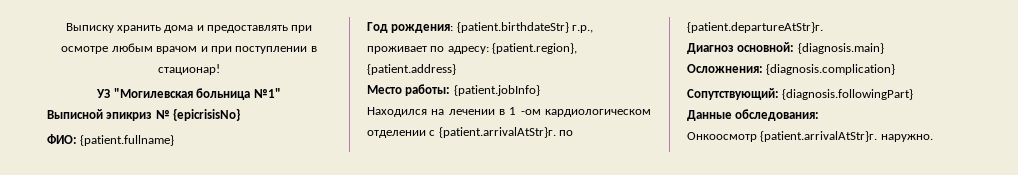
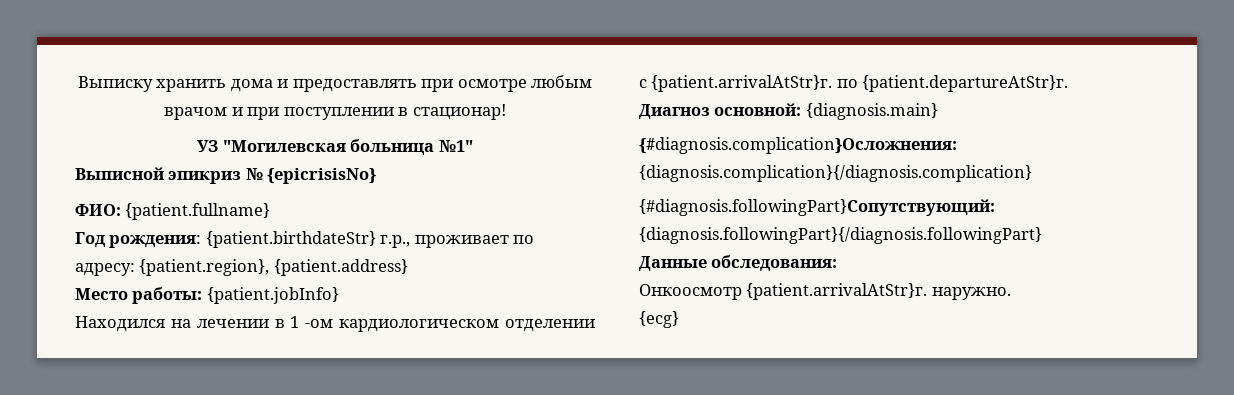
- Осложнения: {diagnosis.complication}
- Сопутствующий: {diagnosis.followingPart}
+ {#diagnosis.complication}Осложнения: {diagnosis.complication}{/diagnosis.complication}
+ {#diagnosis.followingPart}Сопутствующий: {diagnosis.followingPart}{/diagnosis.followingPart}
+ {ecg}

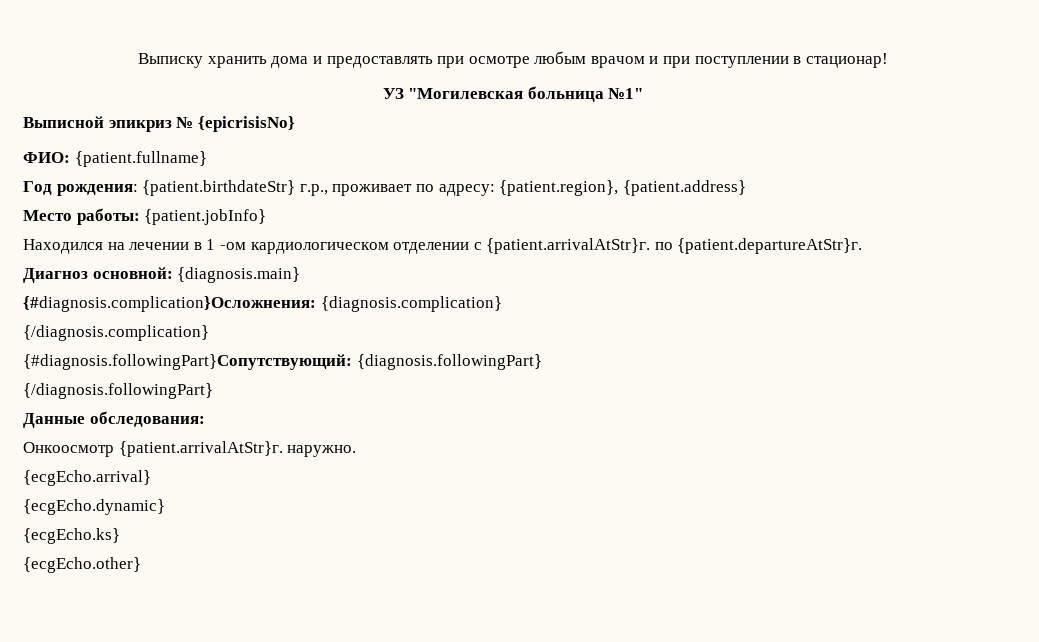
- {#diagnosis.complication}Осложнения: {diagnosis.complication}{/diagnosis.complication}
+ {#diagnosis.complication}Осложнения: {diagnosis.complication}
+ {/diagnosis.complication}
- {#diagnosis.followingPart}Сопутствующий: {diagnosis.followingPart}{/diagnosis.followingPart}
+ {#diagnosis.followingPart}Сопутствующий: {diagnosis.followingPart}
+ {/diagnosis.followingPart}
- {ecg}
+ {ecgEcho.arrival}
+ {ecgEcho.dynamic}
+ {ecgEcho.ks}
+ {ecgEcho.other}

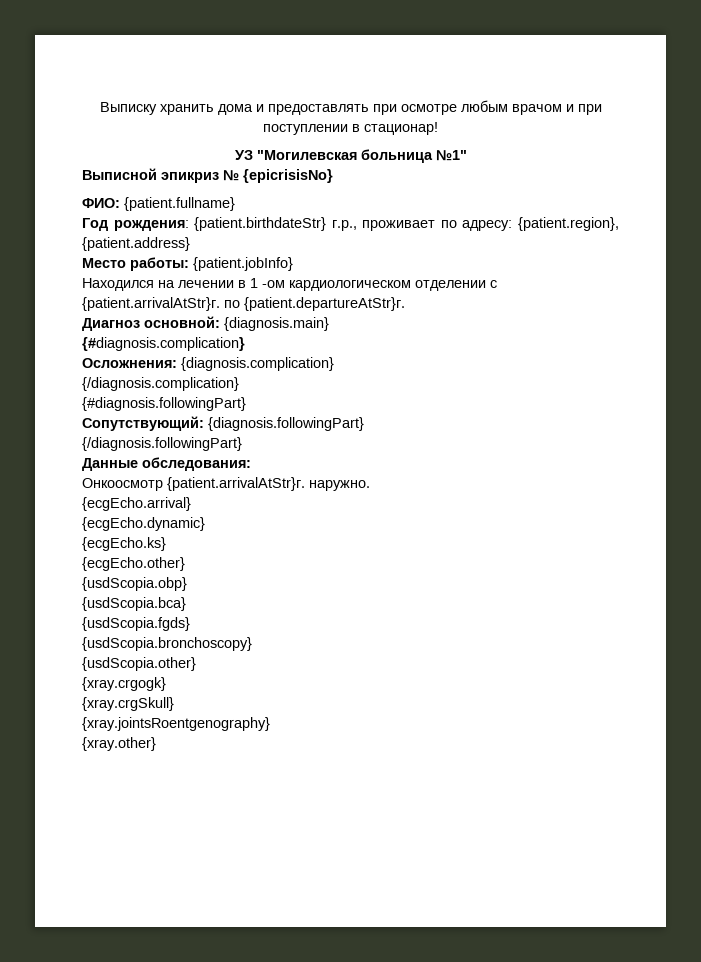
- {#diagnosis.complication}Осложнения: {diagnosis.complication}
+ {#diagnosis.complication}
+ Осложнения: {diagnosis.complication}
- {#diagnosis.followingPart}Сопутствующий: {diagnosis.followingPart}
+ {#diagnosis.followingPart}
+ Сопутствующий: {diagnosis.followingPart}
+ {usdScopia.obp}
+ {usdScopia.bca}
+ {usdScopia.fgds}
+ {usdScopia.bronchoscopy}
+ {usdScopia.other}
+ {xray.crgogk}
+ {xray.crgSkull}
+ {xray.jointsRoentgenography}
+ {xray.other}

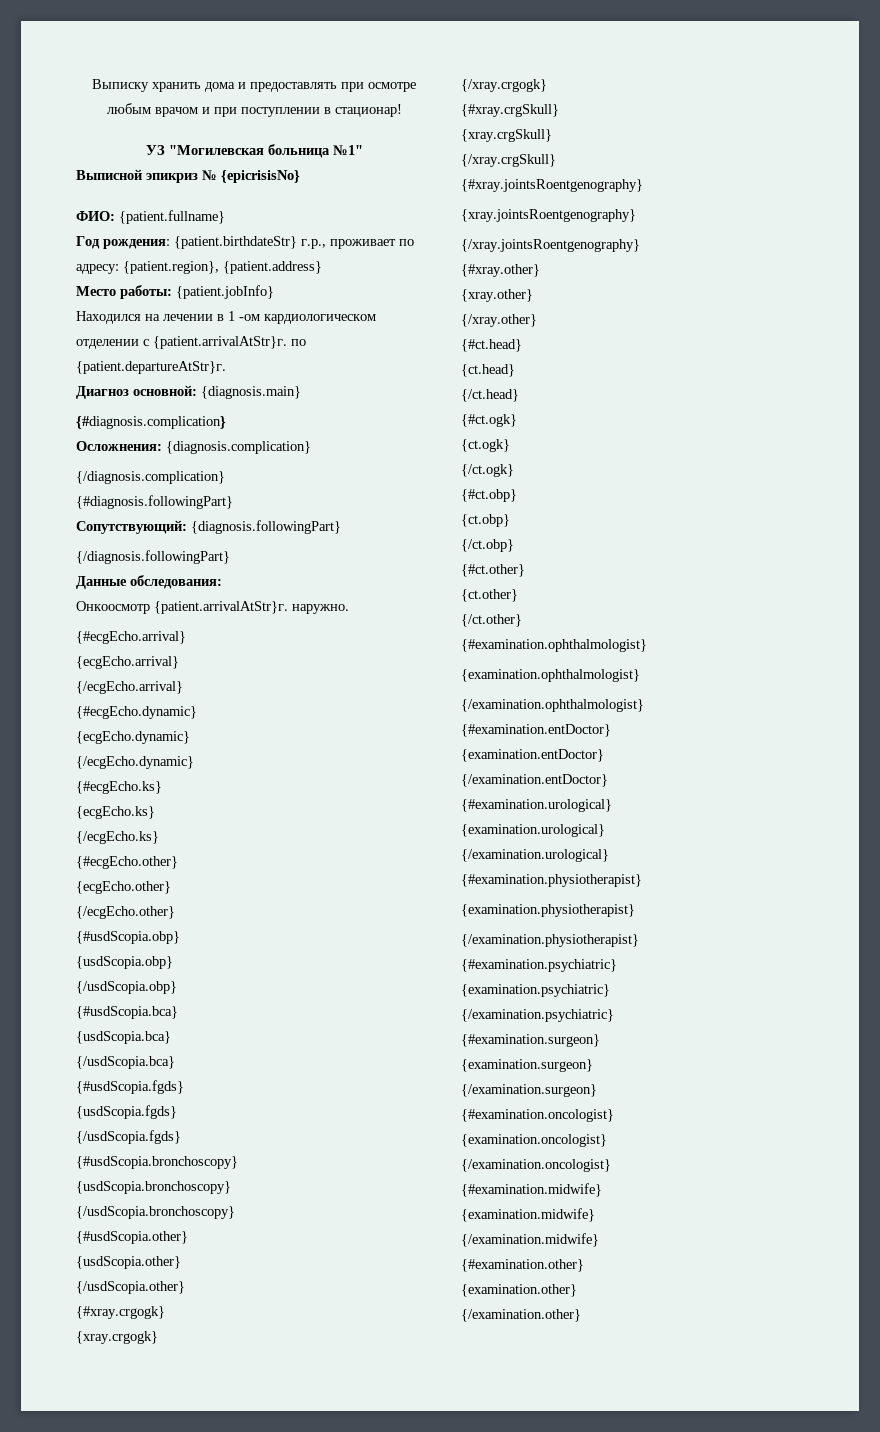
+ {#ecgEcho.arrival}
+ {/ecgEcho.arrival}
+ {#ecgEcho.dynamic}
+ {/ecgEcho.dynamic}
+ {#ecgEcho.ks}
+ {/ecgEcho.ks}
+ {#ecgEcho.other}
+ {/ecgEcho.other}
+ {#usdScopia.obp}
+ {/usdScopia.obp}
+ {#usdScopia.bca}
+ {/usdScopia.bca}
+ {#usdScopia.fgds}
+ {/usdScopia.fgds}
+ {#usdScopia.bronchoscopy}
+ {/usdScopia.bronchoscopy}
+ {#usdScopia.other}
+ {/usdScopia.other}
+ {#xray.crgogk}
+ {/xray.crgogk}
+ {#xray.crgSkull}
+ {/xray.crgSkull}
+ {#xray.jointsRoentgenography}
+ {/xray.jointsRoentgenography}
+ {#xray.other}
+ {/xray.other}
+ {#ct.head}
+ {ct.head}
+ {/ct.head}
+ {#ct.ogk}
+ {ct.ogk}
+ {/ct.ogk}
+ {#ct.obp}
+ {ct.obp}
+ {/ct.obp}
+ {#ct.other}
+ {ct.other}
+ {/ct.other}
+ {#examination.ophthalmologist}
+ {examination.ophthalmologist}
+ {/examination.ophthalmologist}
+ {#examination.entDoctor}
+ {examination.entDoctor}
+ {/examination.entDoctor}
+ {#examination.urological}
+ {examination.urological}
+ {/examination.urological}
+ {#examination.physiotherapist}
+ {examination.physiotherapist}
+ {/examination.physiotherapist}
+ {#examination.psychiatric}
+ {examination.psychiatric}
+ {/examination.psychiatric}
+ {#examination.surgeon}
+ {examination.surgeon}
+ {/examination.surgeon}
+ {#examination.oncologist}
+ {examination.oncologist}
+ {/examination.oncologist}
+ {#examination.midwife}
+ {examination.midwife}
+ {/examination.midwife}
+ {#examination.other}
+ {examination.other}
+ {/examination.other}

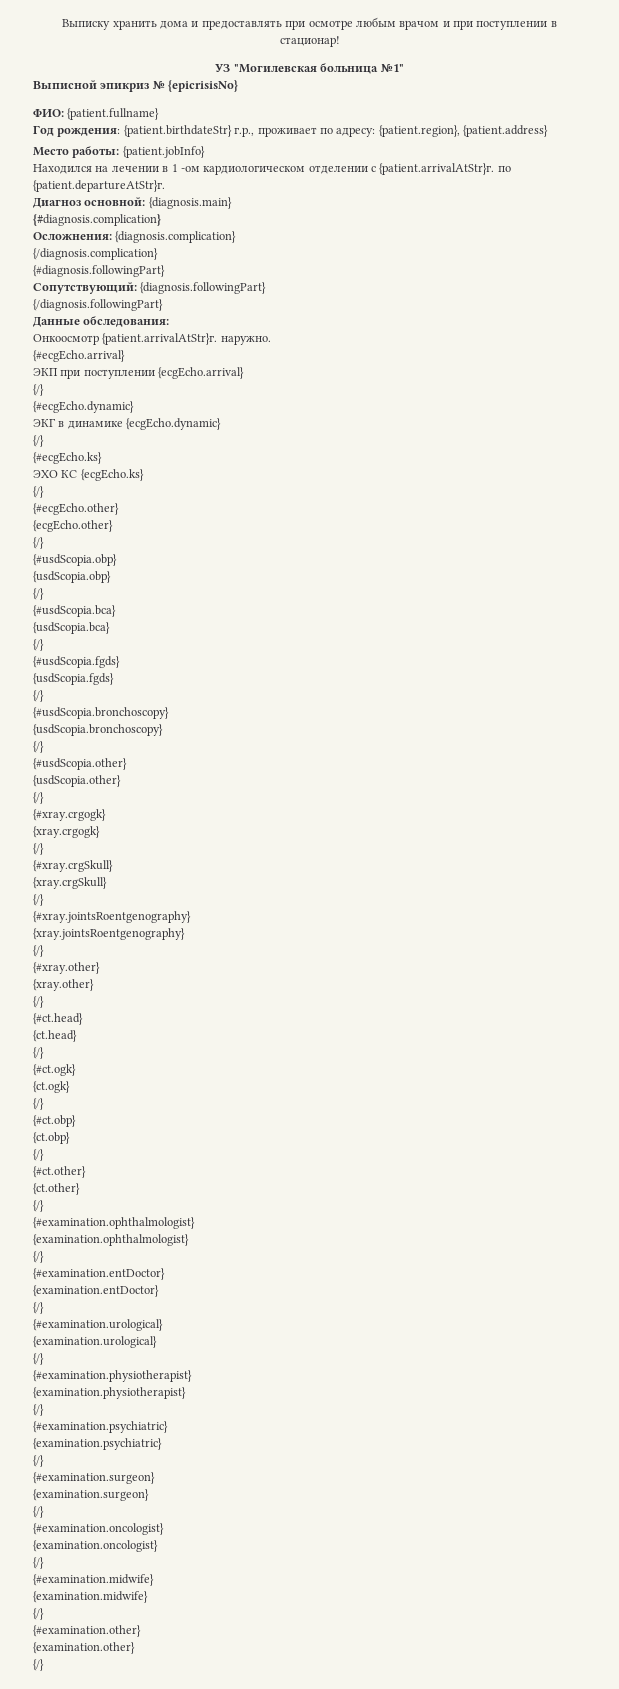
- {ecgEcho.arrival}
- {/ecgEcho.arrival}
+ ЭКП при поступлении {ecgEcho.arrival}
+ {/}
- {ecgEcho.dynamic}
- {/ecgEcho.dynamic}
+ ЭКГ в динамике {ecgEcho.dynamic}
+ {/}
- {ecgEcho.ks}
- {/ecgEcho.ks}
+ ЭХО КС {ecgEcho.ks}
+ {/}
  {ecgEcho.other}
- {/ecgEcho.other}
+ {/}
  {usdScopia.obp}
- {/usdScopia.obp}
+ {/}
  {usdScopia.bca}
- {/usdScopia.bca}
+ {/}
  {usdScopia.fgds}
- {/usdScopia.fgds}
+ {/}
  {usdScopia.bronchoscopy}
- {/usdScopia.bronchoscopy}
+ {/}
  {usdScopia.other}
- {/usdScopia.other}
+ {/}
  {xray.crgogk}
- {/xray.crgogk}
+ {/}
  {xray.crgSkull}
- {/xray.crgSkull}
+ {/}
  {xray.jointsRoentgenography}
- {/xray.jointsRoentgenography}
+ {/}
  {xray.other}
- {/xray.other}
+ {/}
  {ct.head}
- {/ct.head}
+ {/}
  {ct.ogk}
- {/ct.ogk}
+ {/}
  {ct.obp}
- {/ct.obp}
+ {/}
  {ct.other}
- {/ct.other}
+ {/}
  {examination.ophthalmologist}
- {/examination.ophthalmologist}
+ {/}
  {examination.entDoctor}
- {/examination.entDoctor}
+ {/}
  {examination.urological}
- {/examination.urological}
+ {/}
  {examination.physiotherapist}
- {/examination.physiotherapist}
+ {/}
  {examination.psychiatric}
- {/examination.psychiatric}
+ {/}
  {examination.surgeon}
- {/examination.surgeon}
+ {/}
  {examination.oncologist}
- {/examination.oncologist}
+ {/}
  {examination.midwife}
- {/examination.midwife}
+ {/}
  {examination.other}
- {/examination.other}
+ {/}

